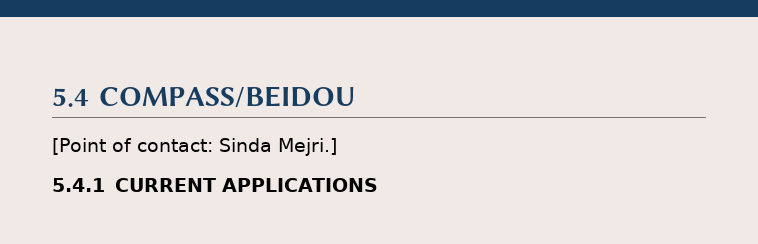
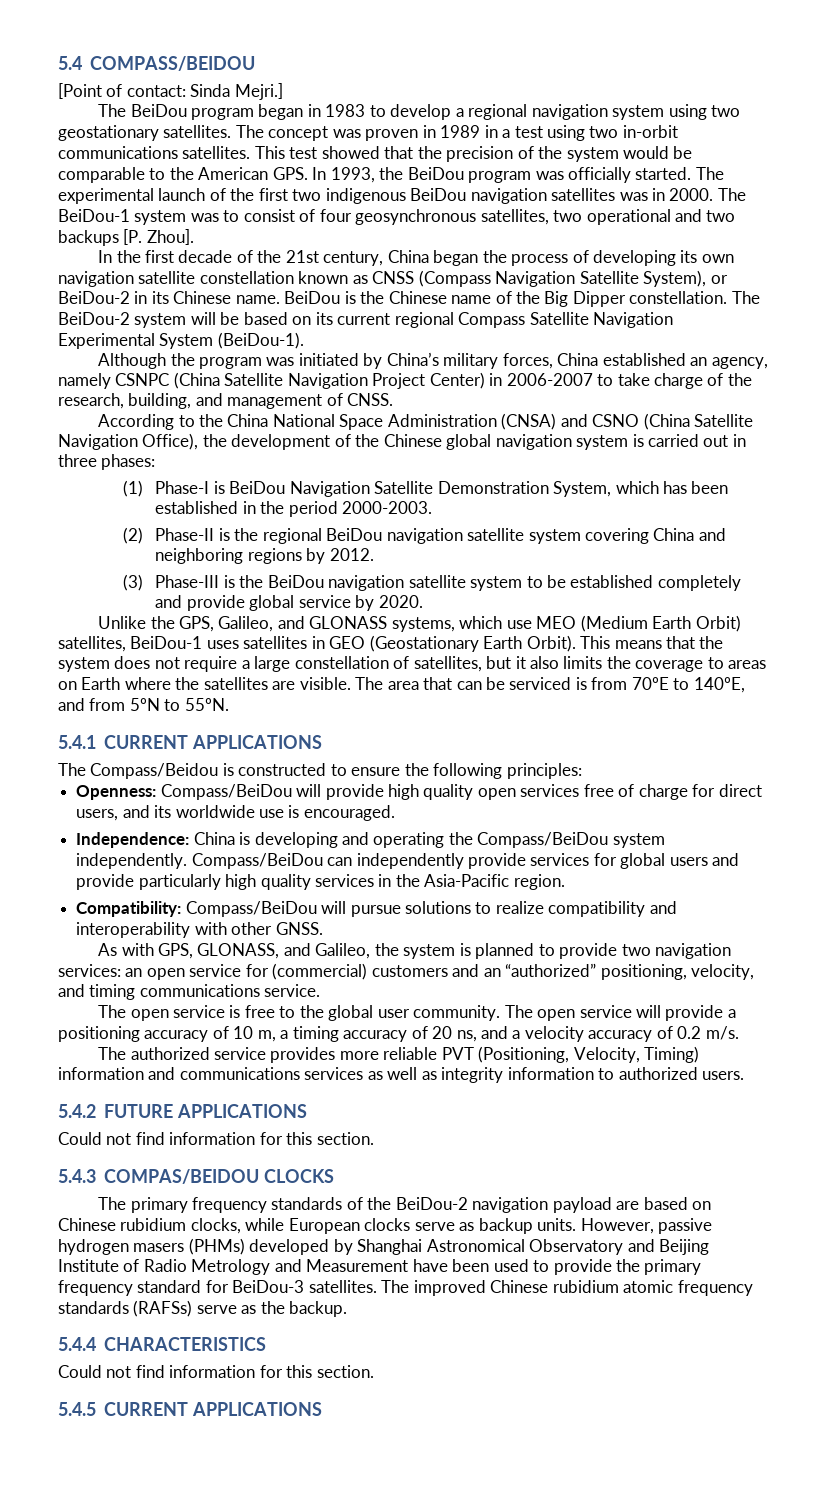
+ The BeiDou program began in 1983 to develop a regional navigation system using two geostationary satellites. The concept was proven in 1989 in a test using two in-orbit communications satellites. This test showed that the precision of the system would be comparable to the American GPS. In 1993, the BeiDou program was officially started. The experimental launch of the first two indigenous BeiDou navigation satellites was in 2000. The BeiDou-1 system was to consist of four geosynchronous satellites, two operational and two backups [P. Zhou].
+ In the first decade of the 21st century, China began the process of developing its own navigation satellite constellation known as CNSS (Compass Navigation Satellite System), or BeiDou-2 in its Chinese name. BeiDou is the Chinese name of the Big Dipper constellation. The BeiDou-2 system will be based on its current regional Compass Satellite Navigation Experimental System (BeiDou-1).
+ Although the program was initiated by China’s military forces, China established an agency, namely CSNPC (China Satellite Navigation Project Center) in 2006-2007 to take charge of the research, building, and management of CNSS.
+ According to the China National Space Administration (CNSA) and CSNO (China Satellite Navigation Office), the development of the Chinese global navigation system is carried out in three phases:
+ (1) Phase-I is BeiDou Navigation Satellite Demonstration System, which has been established in the period 2000-2003.
+ (2) Phase-II is the regional BeiDou navigation satellite system covering China and neighboring regions by 2012.
+ (3) Phase-III is the BeiDou navigation satellite system to be established completely and provide global service by 2020.
+ Unlike the GPS, Galileo, and GLONASS systems, which use MEO (Medium Earth Orbit) satellites, BeiDou-1 uses satellites in GEO (Geostationary Earth Orbit). This means that the system does not require a large constellation of satellites, but it also limits the coverage to areas on Earth where the satellites are visible. The area that can be serviced is from 70ºE to 140ºE, and from 5ºN to 55ºN.
  5.4.1 CURRENT APPLICATIONS
+ The Compass/Beidou is constructed to ensure the following principles:
+ Openness: Compass/BeiDou will provide high quality open services free of charge for direct users, and its worldwide use is encouraged.
+ Independence: China is developing and operating the Compass/BeiDou system independently. Compass/BeiDou can independently provide services for global users and provide particularly high quality services in the Asia-Pacific region.
+ Compatibility: Compass/BeiDou will pursue solutions to realize compatibility and interoperability with other GNSS.
+ As with GPS, GLONASS, and Galileo, the system is planned to provide two navigation services: an open service for (commercial) customers and an “authorized” positioning, velocity, and timing communications service.
+ The open service is free to the global user community. The open service will provide a positioning accuracy of 10 m, a timing accuracy of 20 ns, and a velocity accuracy of 0.2 m/s.
+ The authorized service provides more reliable PVT (Positioning, Velocity, Timing) information and communications services as well as integrity information to authorized users.
+ 5.4.2 FUTURE APPLICATIONS
+ Could not find information for this section.
+ 5.4.3 COMPAS/BEIDOU CLOCKS
+ The primary frequency standards of the BeiDou-2 navigation payload are based on Chinese rubidium clocks, while European clocks serve as backup units. However, passive hydrogen masers (PHMs) developed by Shanghai Astronomical Observatory and Beijing Institute of Radio Metrology and Measurement have been used to provide the primary frequency standard for BeiDou-3 satellites. The improved Chinese rubidium atomic frequency standards (RAFSs) serve as the backup.
+ 5.4.4 CHARACTERISTICS
+ Could not find information for this section.
+ 5.4.5 CURRENT APPLICATIONS

